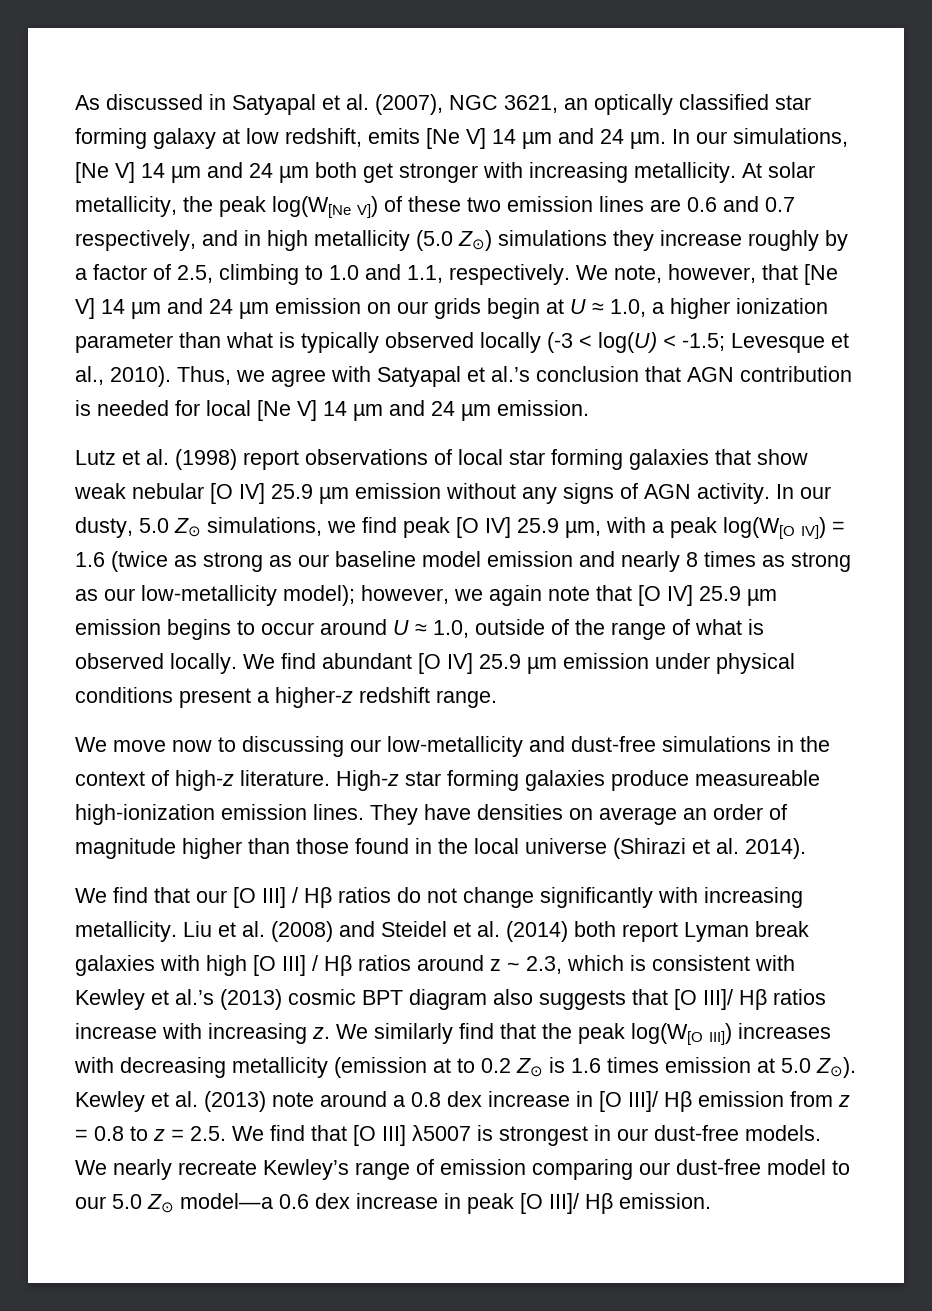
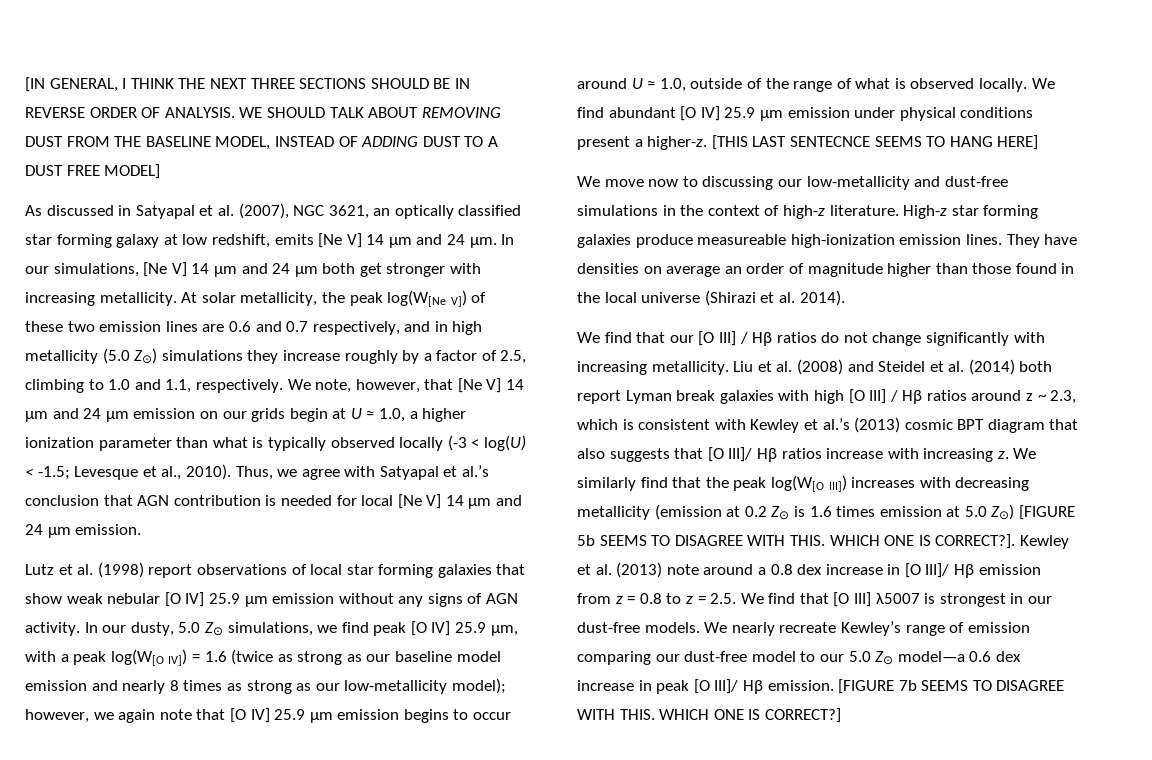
+ [IN GENERAL, I THINK THE NEXT THREE SECTIONS SHOULD BE IN REVERSE ORDER OF ANALYSIS. WE SHOULD TALK ABOUT REMOVING DUST FROM THE BASELINE MODEL, INSTEAD OF ADDING DUST TO A DUST FREE MODEL]
- We find abundant [O IV] 25.9 µm emission under physical conditions present a higher-z redshift range.
+ We find abundant [O IV] 25.9 µm emission under physical conditions present a higher-z. [THIS LAST SENTECNCE SEEMS TO HANG HERE]
- Liu et al. (2008) and Steidel et al. (2014) both report Lyman break galaxies with high [O III] / Hβ ratios around z ~ 2.3, which is consistent with Kewley et al.’s (2013) cosmic BPT diagram also suggests that [O III]/ Hβ ratios increase with increasing z.
+ Liu et al. (2008) and Steidel et al. (2014) both report Lyman break galaxies with high [O III] / Hβ ratios around z ~ 2.3, which is consistent with Kewley et al.’s (2013) cosmic BPT diagram that also suggests that [O III]/ Hβ ratios increase with increasing z.
- We similarly find that the peak log(W[O III]) increases with decreasing metallicity (emission at to 0.2 Z⊙ is 1.6 times emission at 5.0 Z⊙). Kewley et al. (2013) note around a 0.8 dex increase in [O III]/ Hβ emission from z = 0.8 to z = 2.5. We find that [O III] λ5007 is strongest in our dust-free models.
+ We similarly find that the peak log(W[O III]) increases with decreasing metallicity (emission at 0.2 Z⊙ is 1.6 times emission at 5.0 Z⊙) [FIGURE 5b SEEMS TO DISAGREE WITH THIS. WHICH ONE IS CORRECT?]. Kewley et al. (2013) note around a 0.8 dex increase in [O III]/ Hβ emission from z = 0.8 to z = 2.5. We find that [O III] λ5007 is strongest in our dust-free models.
+ [FIGURE 7b SEEMS TO DISAGREE WITH THIS. WHICH ONE IS CORRECT?]

